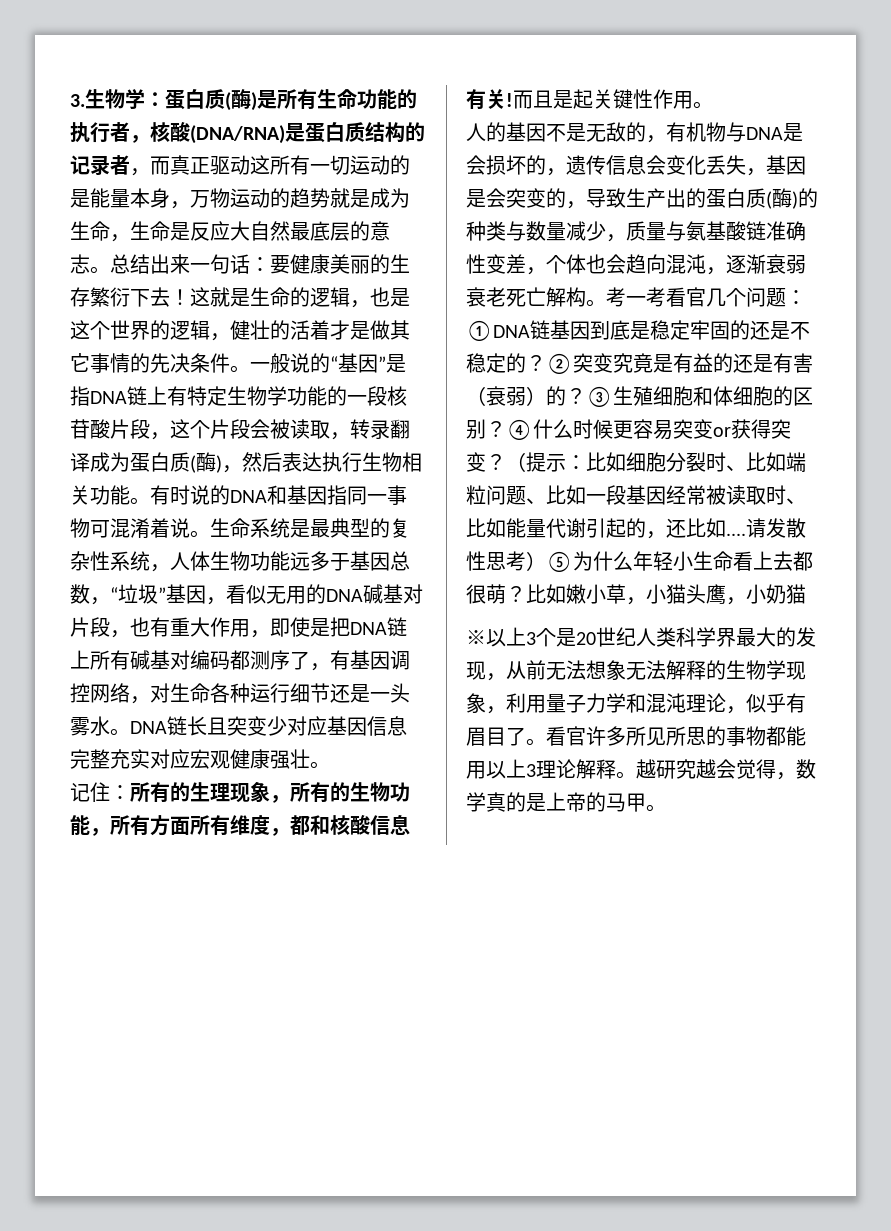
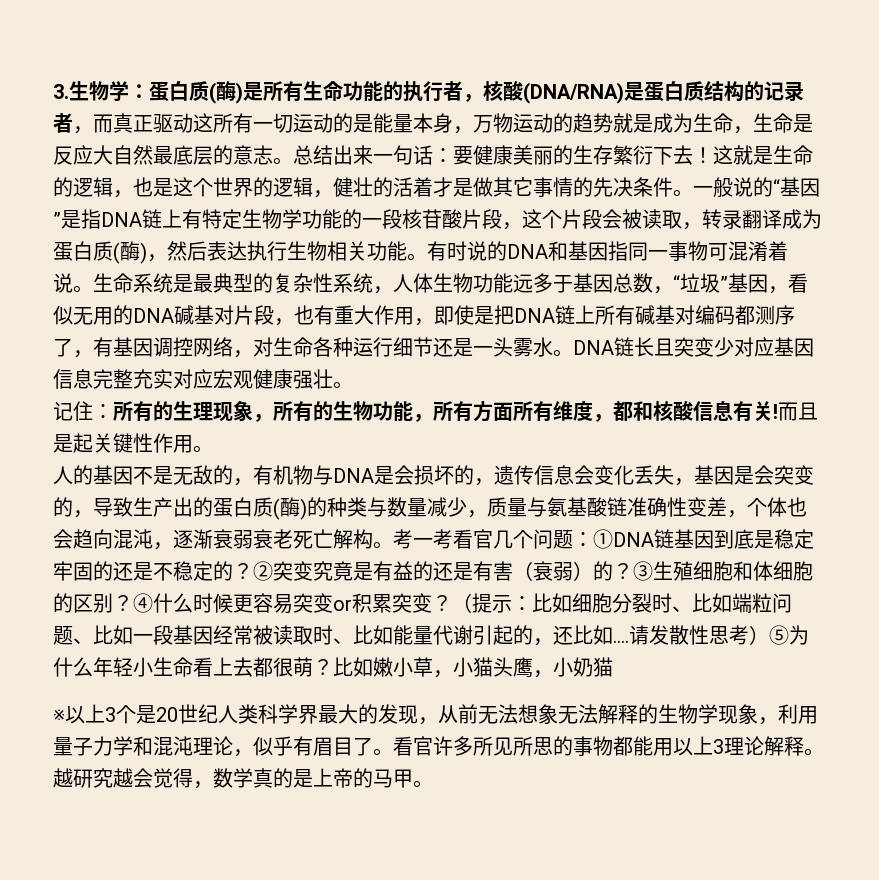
- ④什么时候更容易突变or获得突变？
+ ④什么时候更容易突变or积累突变？

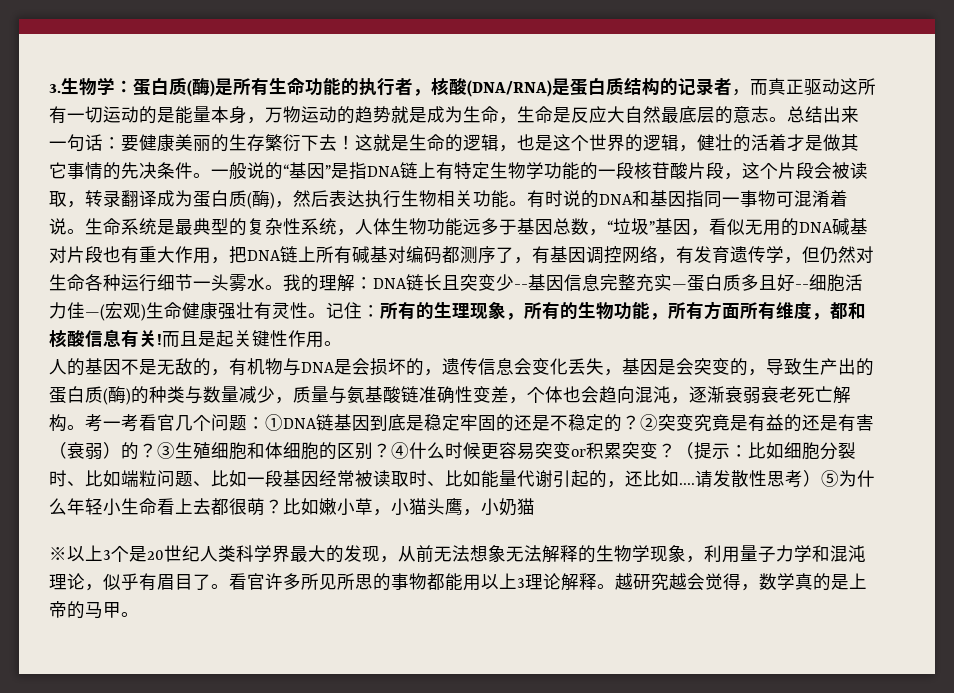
- 生命系统是最典型的复杂性系统，人体生物功能远多于基因总数，“垃圾”基因，看似无用的DNA碱基对片段，也有重大作用，即使是把DNA链上所有碱基对编码都测序了，有基因调控网络，对生命各种运行细节还是一头雾水。
+ 生命系统是最典型的复杂性系统，人体生物功能远多于基因总数，“垃圾”基因，看似无用的DNA碱基对片段也有重大作用，把DNA链上所有碱基对编码都测序了，有基因调控网络，有发育遗传学，但仍然对生命各种运行细节一头雾水。
- DNA链长且突变少对应基因信息完整充实对应宏观健康强壮。
- 记住：所有的生理现象，所有的生物功能，所有方面所有维度，都和核酸信息有关!
+ 我的理解：DNA链长且突变少--基因信息完整充实—蛋白质多且好--细胞活力佳—(宏观)生命健康强壮有灵性。记住：所有的生理现象，所有的生物功能，所有方面所有维度，都和核酸信息有关!

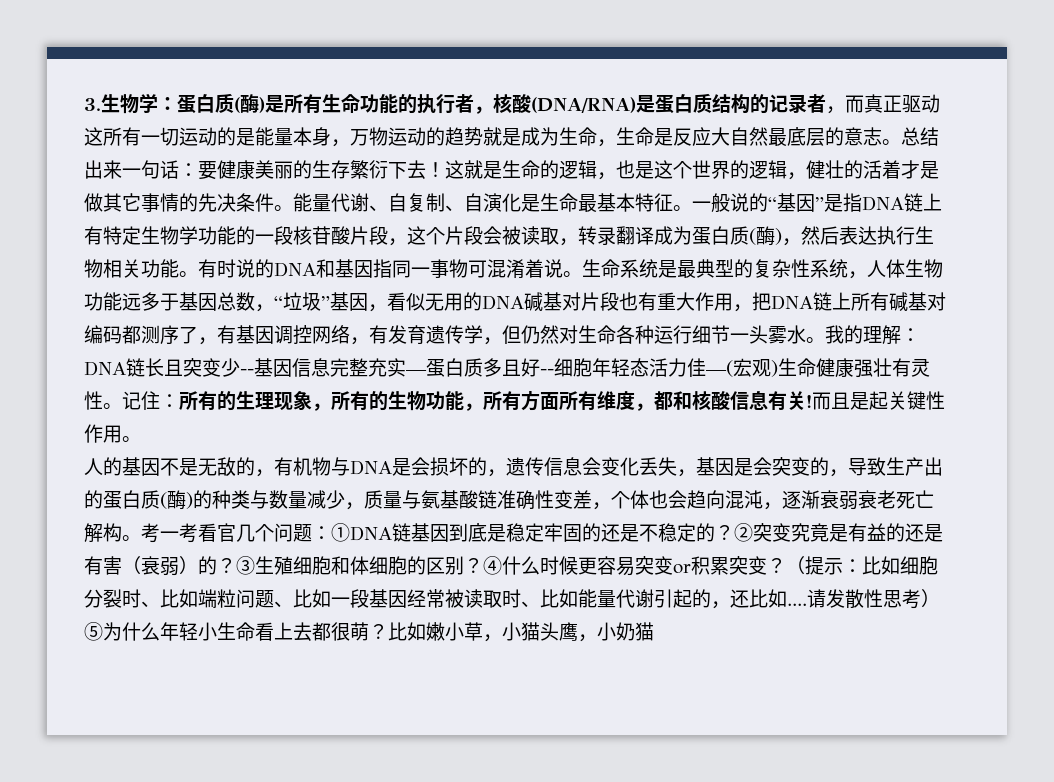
+ 能量代谢、自复制、自演化是生命最基本特征。
- 我的理解：DNA链长且突变少--基因信息完整充实—蛋白质多且好--细胞活力佳—(宏观)生命健康强壮有灵性。
+ 我的理解：DNA链长且突变少--基因信息完整充实—蛋白质多且好--细胞年轻态活力佳—(宏观)生命健康强壮有灵性。
- ※以上3个是20世纪人类科学界最大的发现，从前无法想象无法解释的生物学现象，利用量子力学和混沌理论，似乎有眉目了。看官许多所见所思的事物都能用以上3理论解释。越研究越会觉得，数学真的是上帝的马甲。

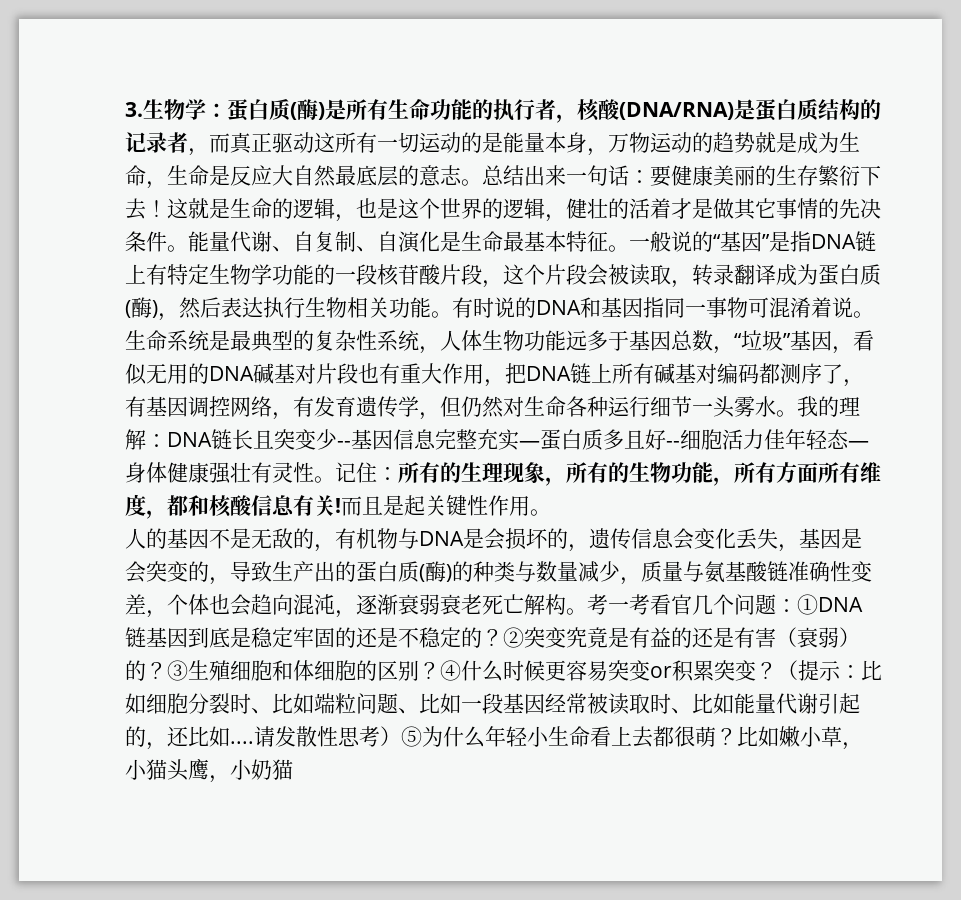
- 我的理解：DNA链长且突变少--基因信息完整充实—蛋白质多且好--细胞年轻态活力佳—(宏观)生命健康强壮有灵性。
+ 我的理解：DNA链长且突变少--基因信息完整充实—蛋白质多且好--细胞活力佳年轻态—身体健康强壮有灵性。

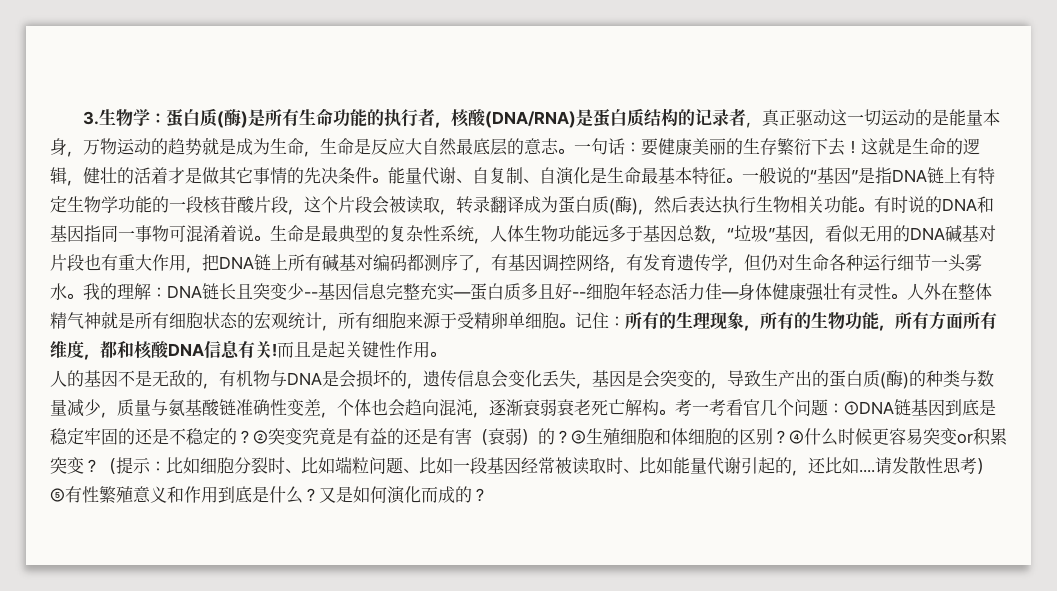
- 3.生物学：蛋白质(酶)是所有生命功能的执行者，核酸(DNA/RNA)是蛋白质结构的记录者，而真正驱动这所有一切运动的是能量本身，万物运动的趋势就是成为生命，生命是反应大自然最底层的意志。
+ 3.生物学：蛋白质(酶)是所有生命功能的执行者，核酸(DNA/RNA)是蛋白质结构的记录者，真正驱动这一切运动的是能量本身，万物运动的趋势就是成为生命，生命是反应大自然最底层的意志。
- 总结出来一句话：要健康美丽的生存繁衍下去！
+ 一句话：要健康美丽的生存繁衍下去！
- 这就是生命的逻辑，也是这个世界的逻辑，健壮的活着才是做其它事情的先决条件。
+ 这就是生命的逻辑，健壮的活着才是做其它事情的先决条件。
- 生命系统是最典型的复杂性系统，人体生物功能远多于基因总数，“垃圾”基因，看似无用的DNA碱基对片段也有重大作用，把DNA链上所有碱基对编码都测序了，有基因调控网络，有发育遗传学，但仍然对生命各种运行细节一头雾水。
+ 生命是最典型的复杂性系统，人体生物功能远多于基因总数，“垃圾”基因，看似无用的DNA碱基对片段也有重大作用，把DNA链上所有碱基对编码都测序了，有基因调控网络，有发育遗传学，但仍对生命各种运行细节一头雾水。
- 我的理解：DNA链长且突变少--基因信息完整充实—蛋白质多且好--细胞活力佳年轻态—身体健康强壮有灵性。
+ 我的理解：DNA链长且突变少--基因信息完整充实—蛋白质多且好--细胞年轻态活力佳—身体健康强壮有灵性。
+ 人外在整体精气神就是所有细胞状态的宏观统计，所有细胞来源于受精卵单细胞。
- 记住：所有的生理现象，所有的生物功能，所有方面所有维度，都和核酸信息有关!
+ 记住：所有的生理现象，所有的生物功能，所有方面所有维度，都和核酸DNA信息有关!
- 请发散性思考）⑤为什么年轻小生命看上去都很萌？比如嫩小草，小猫头鹰，小奶猫
+ 请发散性思考）⑤有性繁殖意义和作用到底是什么？又是如何演化而成的？

